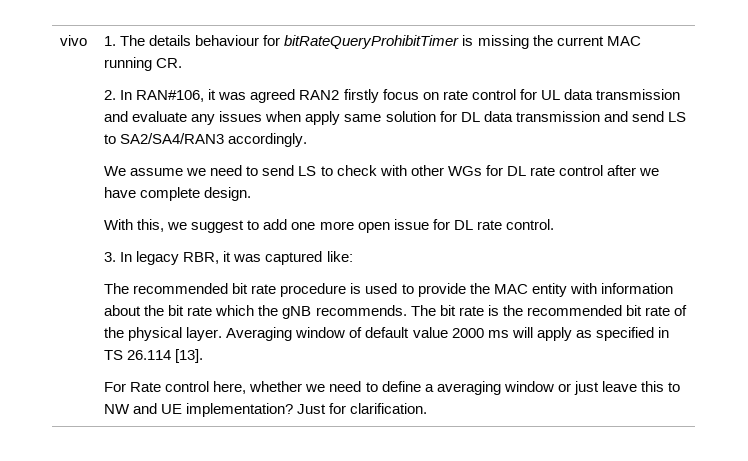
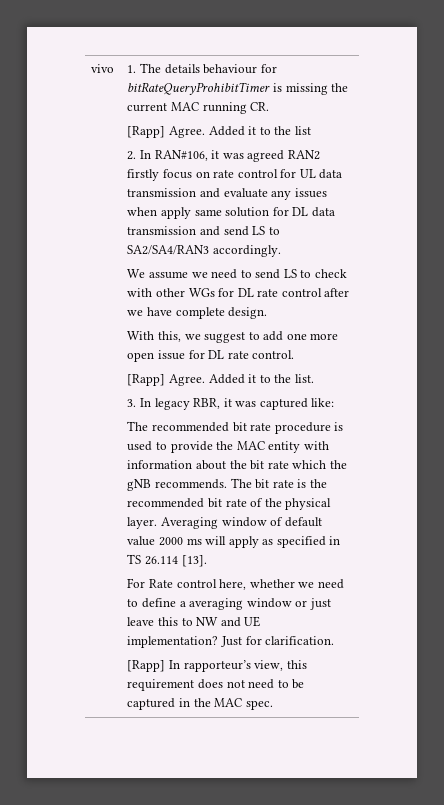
+ [Rapp] Agree. Added it to the list
+ [Rapp] Agree. Added it to the list.
+ [Rapp] In rapporteur’s view, this requirement does not need to be captured in the MAC spec.

